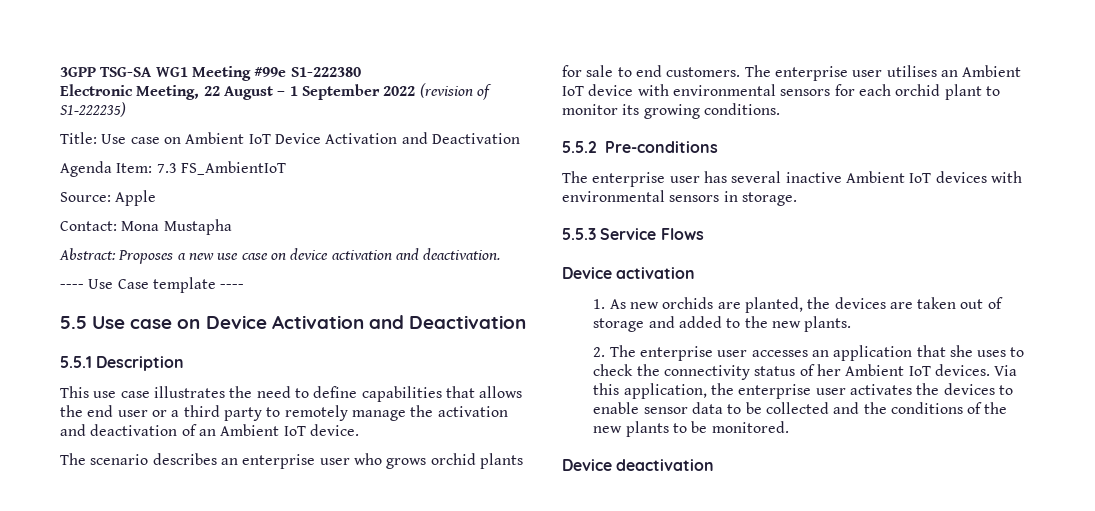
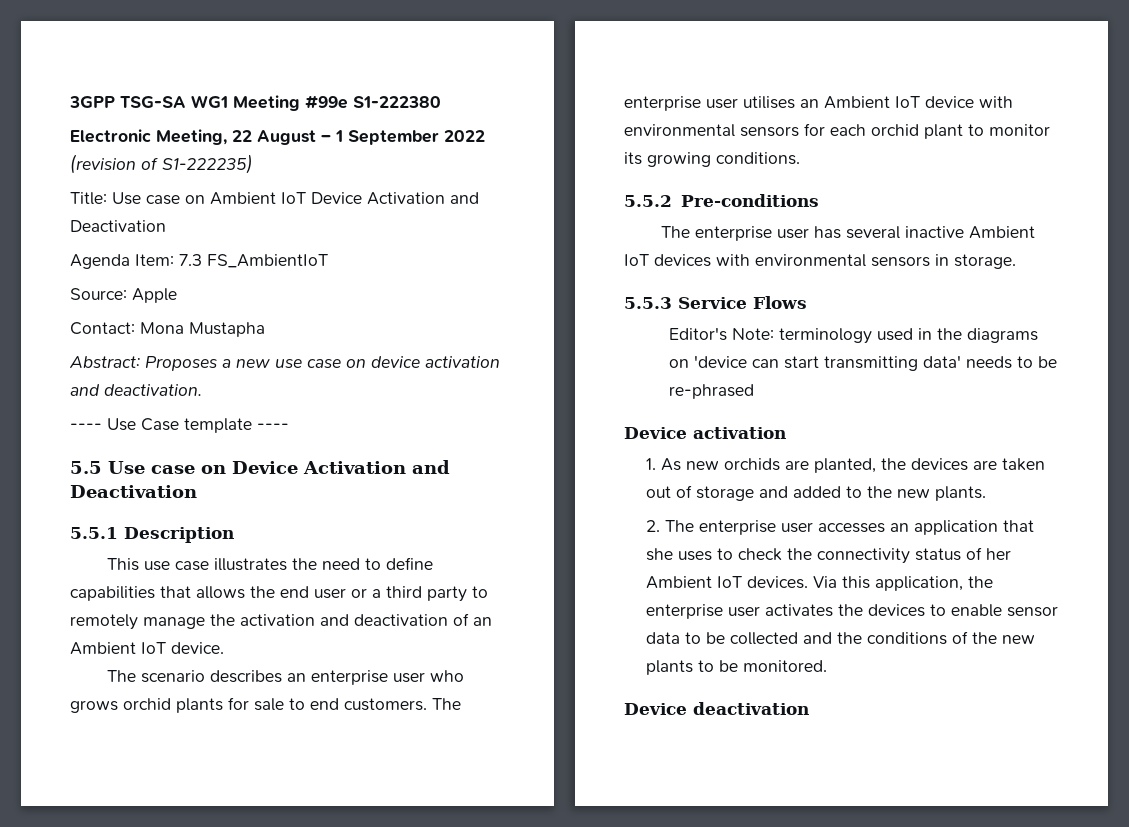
+ Editor's Note: terminology used in the diagrams on 'device can start transmitting data' needs to be re-phrased

